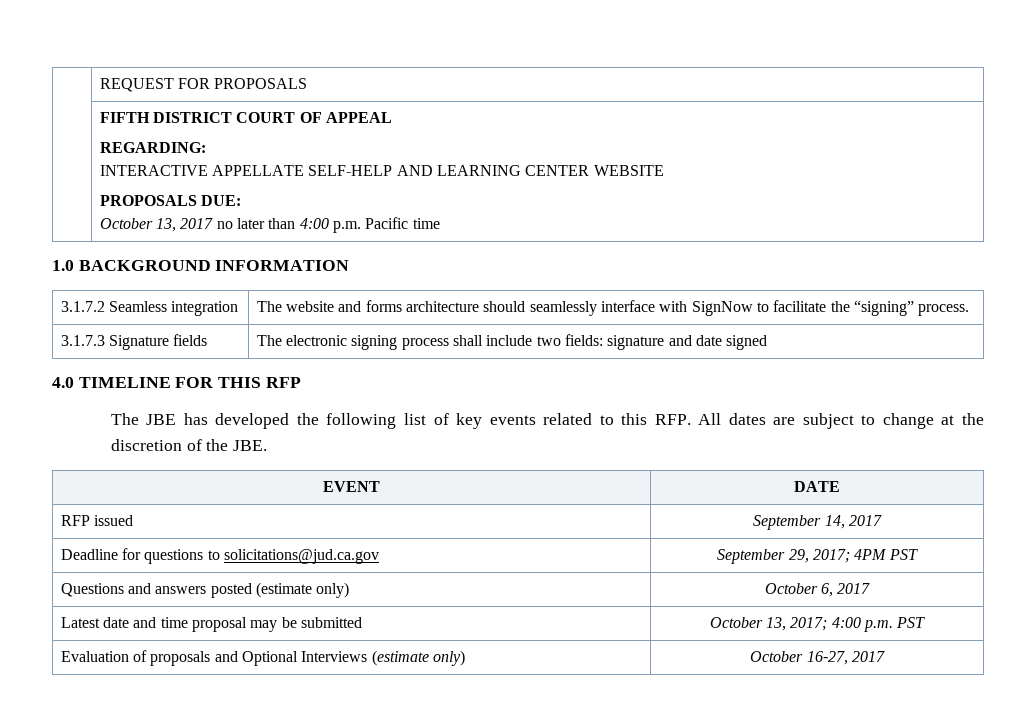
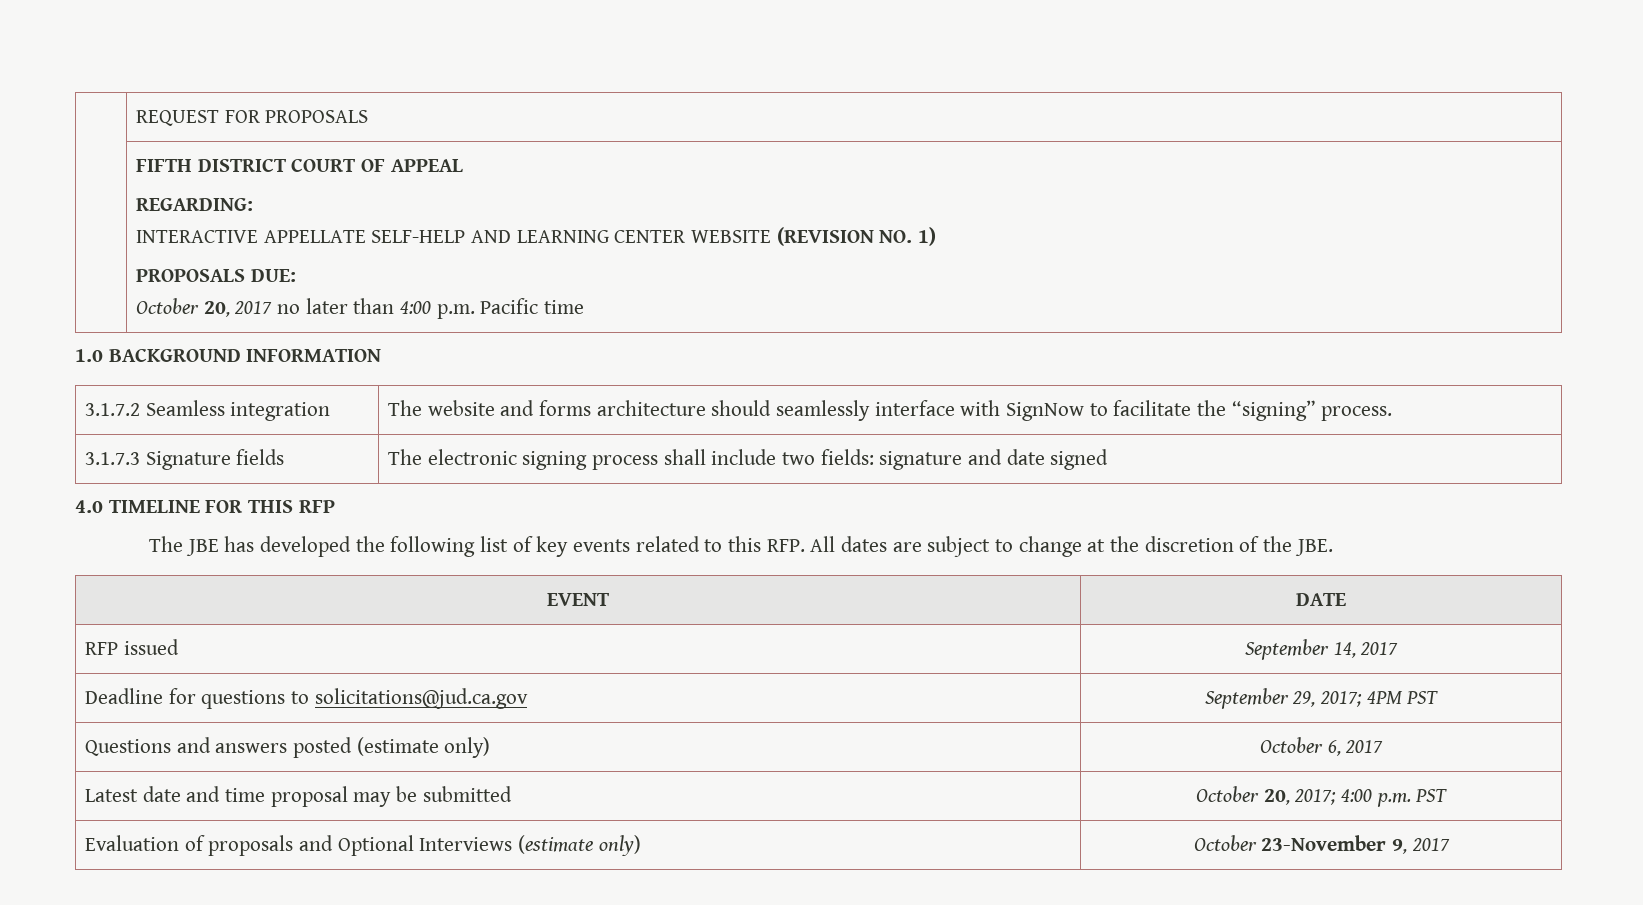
  | FIFTH DISTRICT COURT OF APPEAL
  REGARDING:
- INTERACTIVE APPELLATE SELF-HELP AND LEARNING CENTER WEBSITE
+ INTERACTIVE APPELLATE SELF-HELP AND LEARNING CENTER WEBSITE (REVISION NO. 1)
  PROPOSALS DUE:
- October 13, 2017 no later than 4:00 p.m. Pacific time
+ October 20, 2017 no later than 4:00 p.m. Pacific time
- Latest date and time proposal may be submitted | October 13, 2017; 4:00 p.m. PST
+ Latest date and time proposal may be submitted | October 20, 2017; 4:00 p.m. PST
- Evaluation of proposals and Optional Interviews (estimate only) | October 16-27, 2017
+ Evaluation of proposals and Optional Interviews (estimate only) | October 23-November 9, 2017

